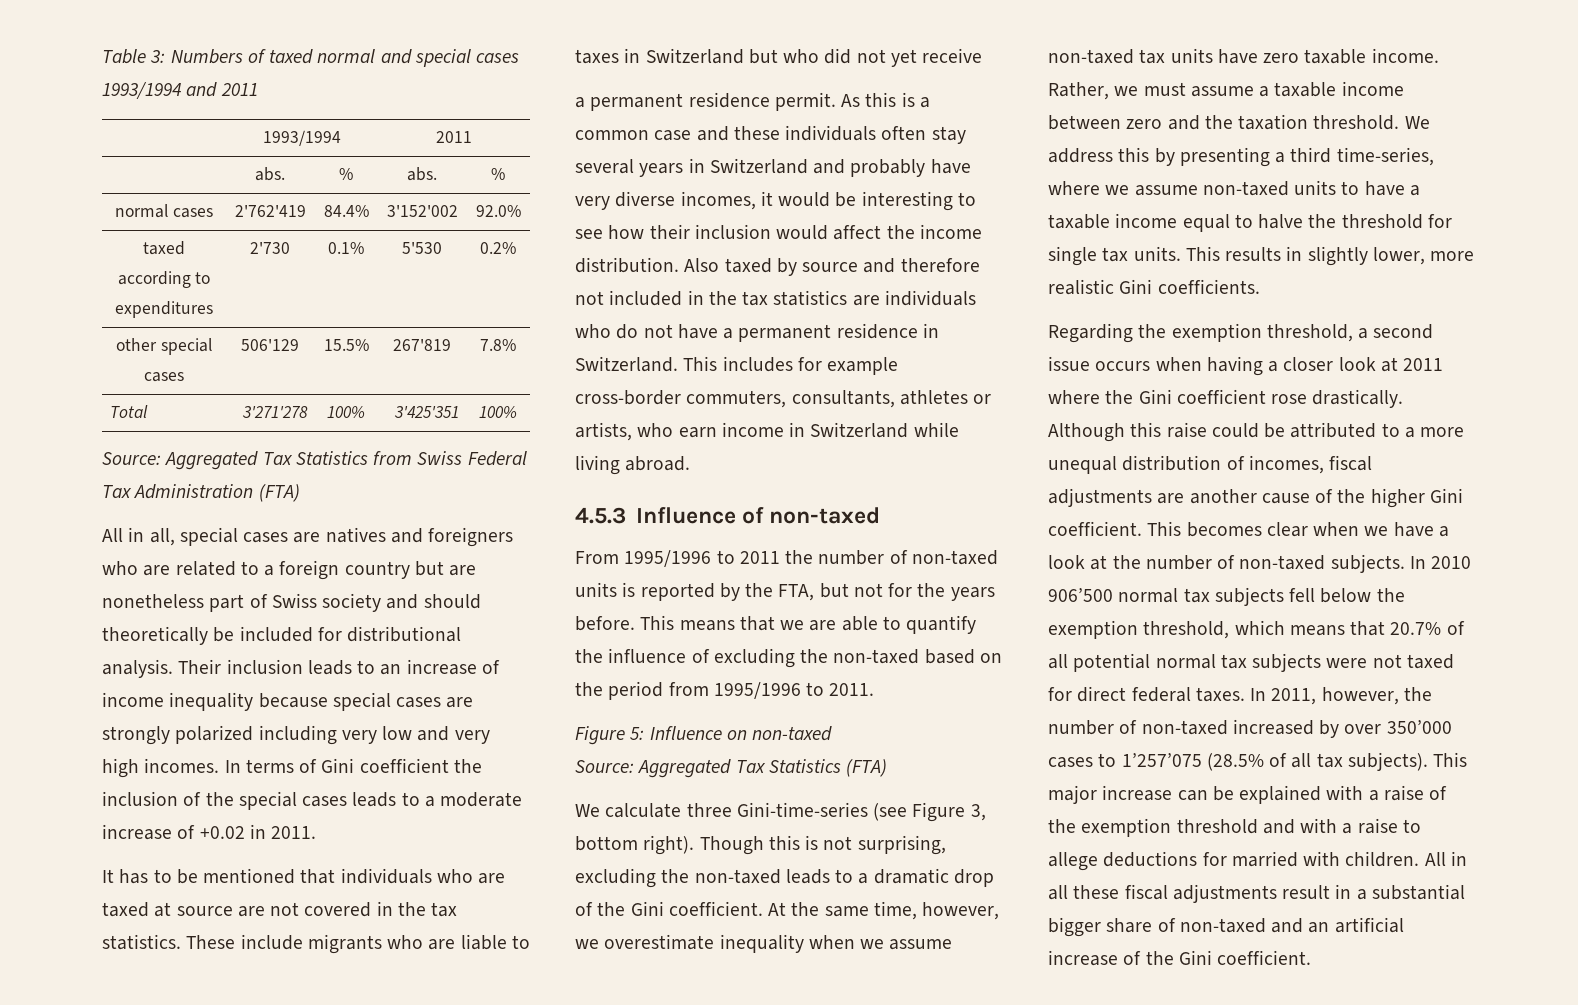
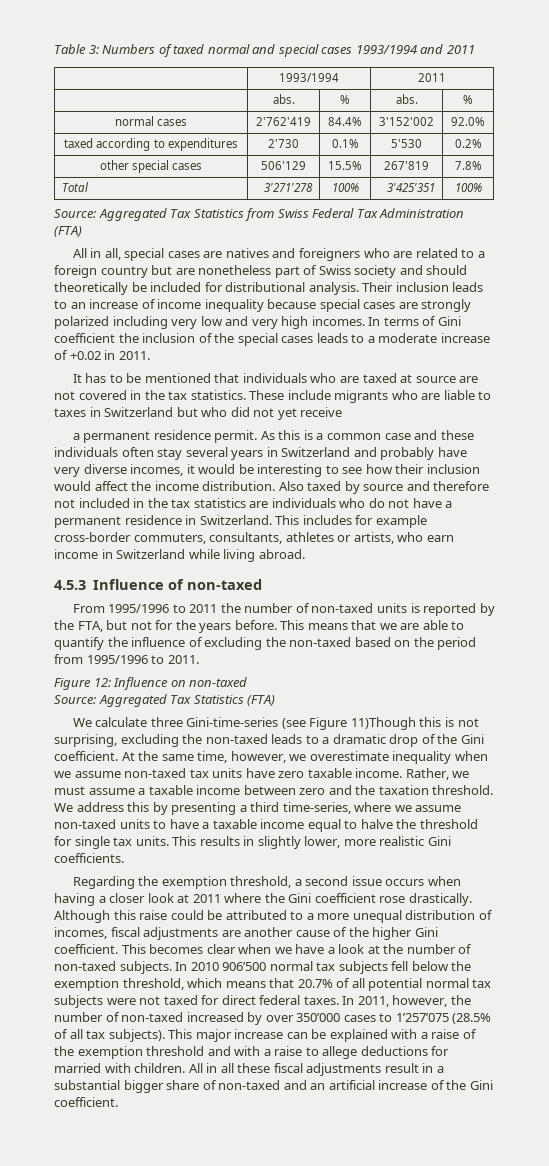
- Figure 5: Influence on non-taxed
+ Figure 12: Influence on non-taxed
- We calculate three Gini-time-series (see Figure 3, bottom right). Though this is not surprising, excluding the non-taxed leads to a dramatic drop of the Gini coefficient.
+ We calculate three Gini-time-series (see Figure 11)Though this is not surprising, excluding the non-taxed leads to a dramatic drop of the Gini coefficient.

